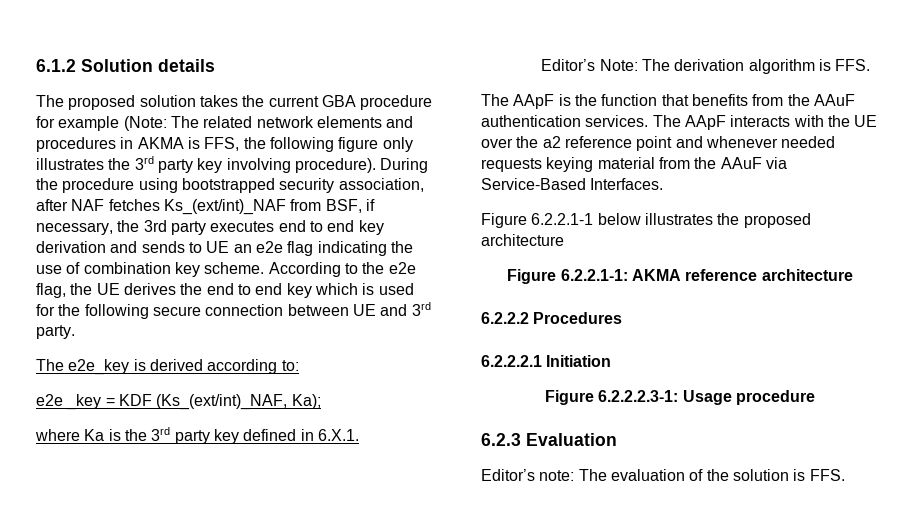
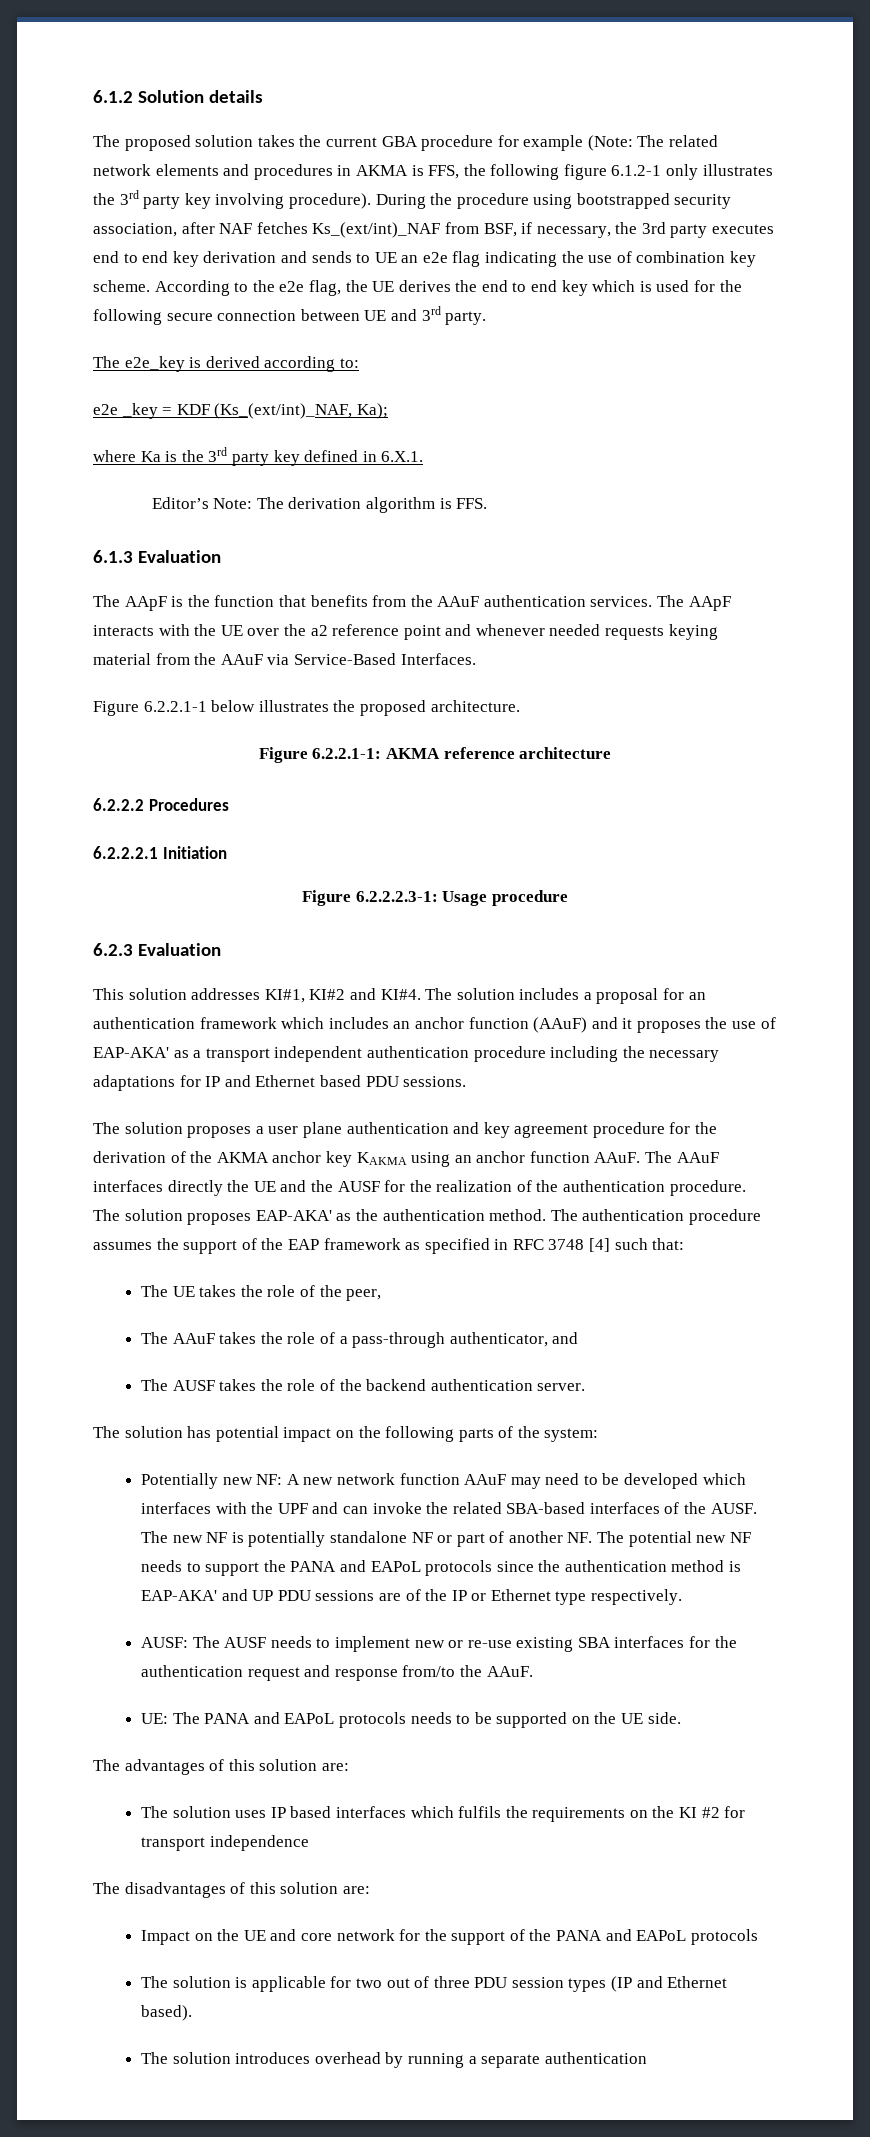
- The proposed solution takes the current GBA procedure for example (Note: The related network elements and procedures in AKMA is FFS, the following figure only illustrates the 3rd party key involving procedure).
+ The proposed solution takes the current GBA procedure for example (Note: The related network elements and procedures in AKMA is FFS, the following figure 6.1.2-1 only illustrates the 3rd party key involving procedure).
+ 6.1.3 Evaluation
- Figure 6.2.2.1-1 below illustrates the proposed architecture
+ Figure 6.2.2.1-1 below illustrates the proposed architecture.
- Editor’s note: The evaluation of the solution is FFS.
+ This solution addresses KI#1, KI#2 and KI#4. The solution includes a proposal for an authentication framework which includes an anchor function (AAuF) and it proposes the use of EAP-AKA' as a transport independent authentication procedure including the necessary adaptations for IP and Ethernet based PDU sessions.
+ The solution proposes a user plane authentication and key agreement procedure for the derivation of the AKMA anchor key KAKMA using an anchor function AAuF. The AAuF interfaces directly the UE and the AUSF for the realization of the authentication procedure. The solution proposes EAP-AKA' as the authentication method. The authentication procedure assumes the support of the EAP framework as specified in RFC 3748 [4] such that:
+ The UE takes the role of the peer,
+ The AAuF takes the role of a pass-through authenticator, and
+ The AUSF takes the role of the backend authentication server.
+ The solution has potential impact on the following parts of the system:
+ Potentially new NF: A new network function AAuF may need to be developed which interfaces with the UPF and can invoke the related SBA-based interfaces of the AUSF. The new NF is potentially standalone NF or part of another NF. The potential new NF needs to support the PANA and EAPoL protocols since the authentication method is EAP-AKA' and UP PDU sessions are of the IP or Ethernet type respectively.
+ AUSF: The AUSF needs to implement new or re-use existing SBA interfaces for the authentication request and response from/to the AAuF.
+ UE: The PANA and EAPoL protocols needs to be supported on the UE side.
+ The advantages of this solution are:
+ The solution uses IP based interfaces which fulfils the requirements on the KI #2 for transport independence
+ The disadvantages of this solution are:
+ Impact on the UE and core network for the support of the PANA and EAPoL protocols
+ The solution is applicable for two out of three PDU session types (IP and Ethernet based).
+ The solution introduces overhead by running a separate authentication

